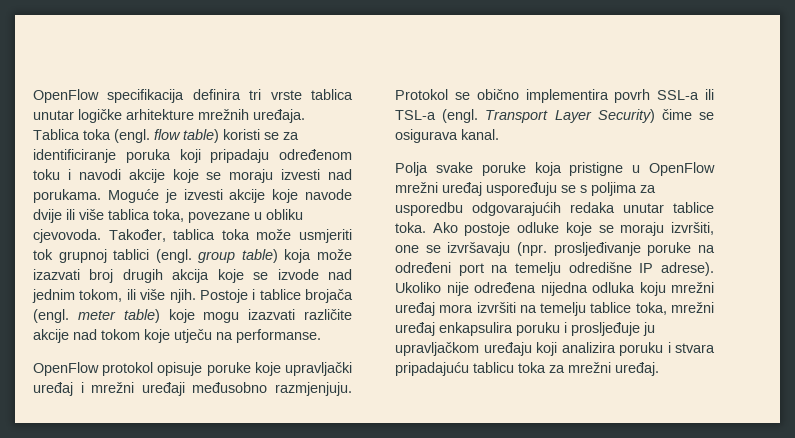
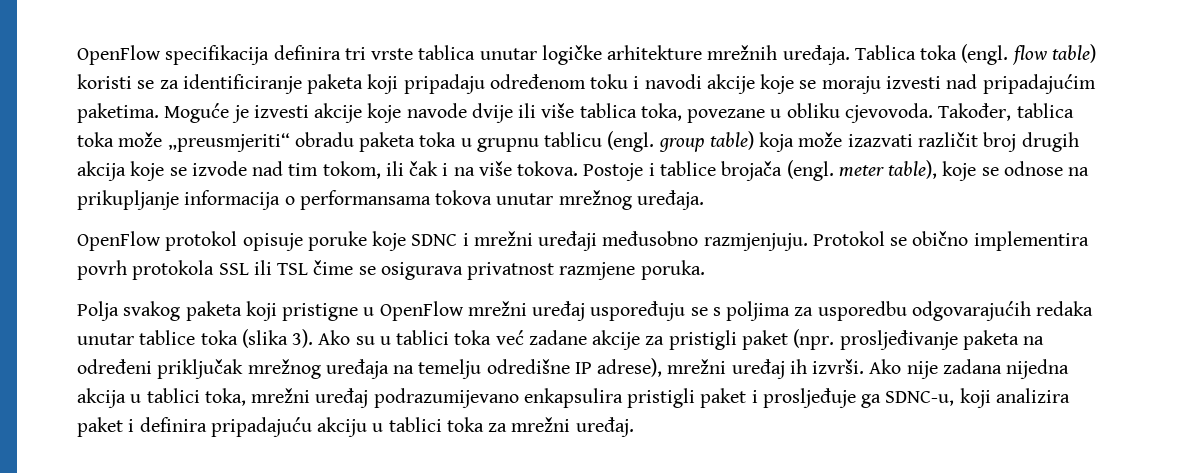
- Tablica toka (engl. flow table) koristi se za identificiranje poruka koji pripadaju određenom toku i navodi akcije koje se moraju izvesti nad porukama.
+ Tablica toka (engl. flow table) koristi se za identificiranje paketa koji pripadaju određenom toku i navodi akcije koje se moraju izvesti nad pripadajućim paketima.
- Također, tablica toka može usmjeriti tok grupnoj tablici (engl. group table) koja može izazvati broj drugih akcija koje se izvode nad jednim tokom, ili više njih.
+ Također, tablica toka može „preusmjeriti“ obradu paketa toka u grupnu tablicu (engl. group table) koja može izazvati različit broj drugih akcija koje se izvode nad tim tokom, ili čak i na više tokova.
- Postoje i tablice brojača (engl. meter table) koje mogu izazvati različite akcije nad tokom koje utječu na performanse.
+ Postoje i tablice brojača (engl. meter table), koje se odnose na prikupljanje informacija o performansama tokova unutar mrežnog uređaja.
- OpenFlow protokol opisuje poruke koje upravljački uređaj i mrežni uređaji međusobno razmjenjuju.
+ OpenFlow protokol opisuje poruke koje SDNC i mrežni uređaji međusobno razmjenjuju.
- Protokol se obično implementira povrh SSL-a ili TSL-a (engl. Transport Layer Security) čime se osigurava kanal.
- Polja svake poruke koja pristigne u OpenFlow mrežni uređaj uspoređuju se s poljima za usporedbu odgovarajućih redaka unutar tablice toka. Ako postoje odluke koje se moraju izvršiti, one se izvršavaju (npr. prosljeđivanje poruke na određeni port na temelju odredišne IP adrese). Ukoliko nije određena nijedna odluka koju mrežni uređaj mora izvršiti na temelju tablice toka, mrežni uređaj enkapsulira poruku i prosljeđuje ju upravljačkom uređaju koji analizira poruku i stvara pripadajuću tablicu toka za mrežni uređaj.
+ Protokol se obično implementira povrh protokola SSL ili TSL čime se osigurava privatnost razmjene poruka.
+ Polja svakog paketa koji pristigne u OpenFlow mrežni uređaj uspoređuju se s poljima za usporedbu odgovarajućih redaka unutar tablice toka (slika 3). Ako su u tablici toka već zadane akcije za pristigli paket (npr. prosljeđivanje paketa na određeni priključak mrežnog uređaja na temelju odredišne IP adrese), mrežni uređaj ih izvrši. Ako nije zadana nijedna akcija u tablici toka, mrežni uređaj podrazumijevano enkapsulira pristigli paket i prosljeđuje ga SDNC-u, koji analizira paket i definira pripadajuću akciju u tablici toka za mrežni uređaj.

